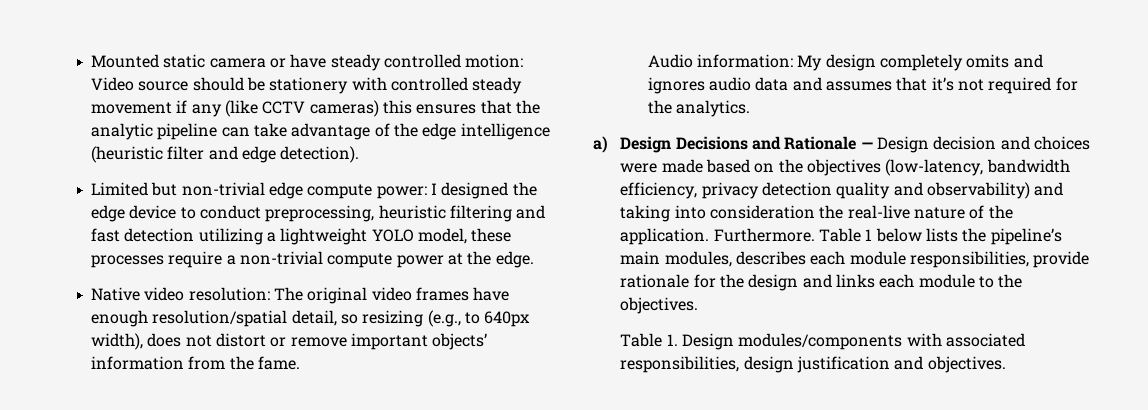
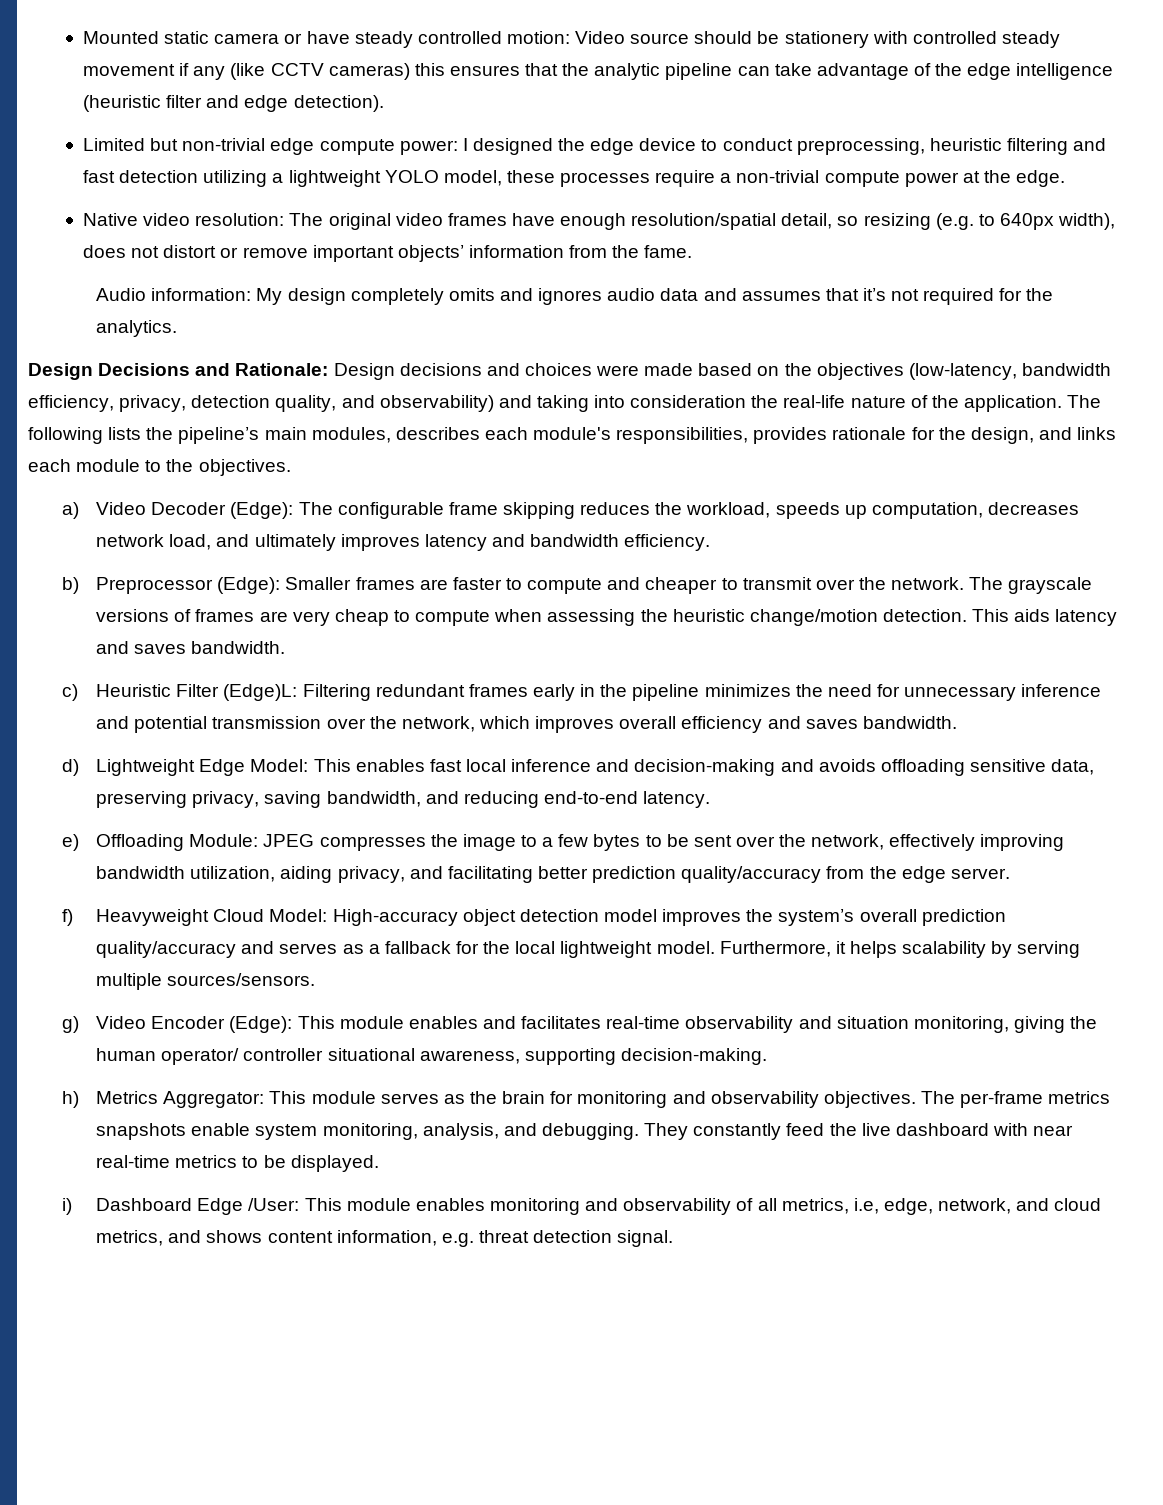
- Native video resolution: The original video frames have enough resolution/spatial detail, so resizing (e.g., to 640px width), does not distort or remove important objects’ information from the fame.
+ Native video resolution: The original video frames have enough resolution/spatial detail, so resizing (e.g. to 640px width), does not distort or remove important objects’ information from the fame.
- a) Design Decisions and Rationale — Design decision and choices were made based on the objectives (low-latency, bandwidth efficiency, privacy detection quality and observability) and taking into consideration the real-live nature of the application.
+ Design Decisions and Rationale: Design decisions and choices were made based on the objectives (low-latency, bandwidth efficiency, privacy, detection quality, and observability) and taking into consideration the real-life nature of the application.
- Furthermore. Table 1 below lists the pipeline’s main modules, describes each module responsibilities, provide rationale for the design and links each module to the objectives.
+ The following lists the pipeline’s main modules, describes each module's responsibilities, provides rationale for the design, and links each module to the objectives.
- Table 1. Design modules/components with associated responsibilities, design justification and objectives.
+ a) Video Decoder (Edge): The configurable frame skipping reduces the workload, speeds up computation, decreases network load, and ultimately improves latency and bandwidth efficiency.
+ b) Preprocessor (Edge): Smaller frames are faster to compute and cheaper to transmit over the network. The grayscale versions of frames are very cheap to compute when assessing the heuristic change/motion detection. This aids latency and saves bandwidth.
+ c) Heuristic Filter (Edge)L: Filtering redundant frames early in the pipeline minimizes the need for unnecessary inference and potential transmission over the network, which improves overall efficiency and saves bandwidth.
+ d) Lightweight Edge Model: This enables fast local inference and decision-making and avoids offloading sensitive data, preserving privacy, saving bandwidth, and reducing end-to-end latency.
+ e) Offloading Module: JPEG compresses the image to a few bytes to be sent over the network, effectively improving bandwidth utilization, aiding privacy, and facilitating better prediction quality/accuracy from the edge server.
+ f) Heavyweight Cloud Model: High-accuracy object detection model improves the system’s overall prediction quality/accuracy and serves as a fallback for the local lightweight model. Furthermore, it helps scalability by serving multiple sources/sensors.
+ g) Video Encoder (Edge): This module enables and facilitates real-time observability and situation monitoring, giving the human operator/ controller situational awareness, supporting decision-making.
+ h) Metrics Aggregator: This module serves as the brain for monitoring and observability objectives. The per-frame metrics snapshots enable system monitoring, analysis, and debugging. They constantly feed the live dashboard with near real-time metrics to be displayed.
+ i) Dashboard Edge /User: This module enables monitoring and observability of all metrics, i.e, edge, network, and cloud metrics, and shows content information, e.g. threat detection signal.

